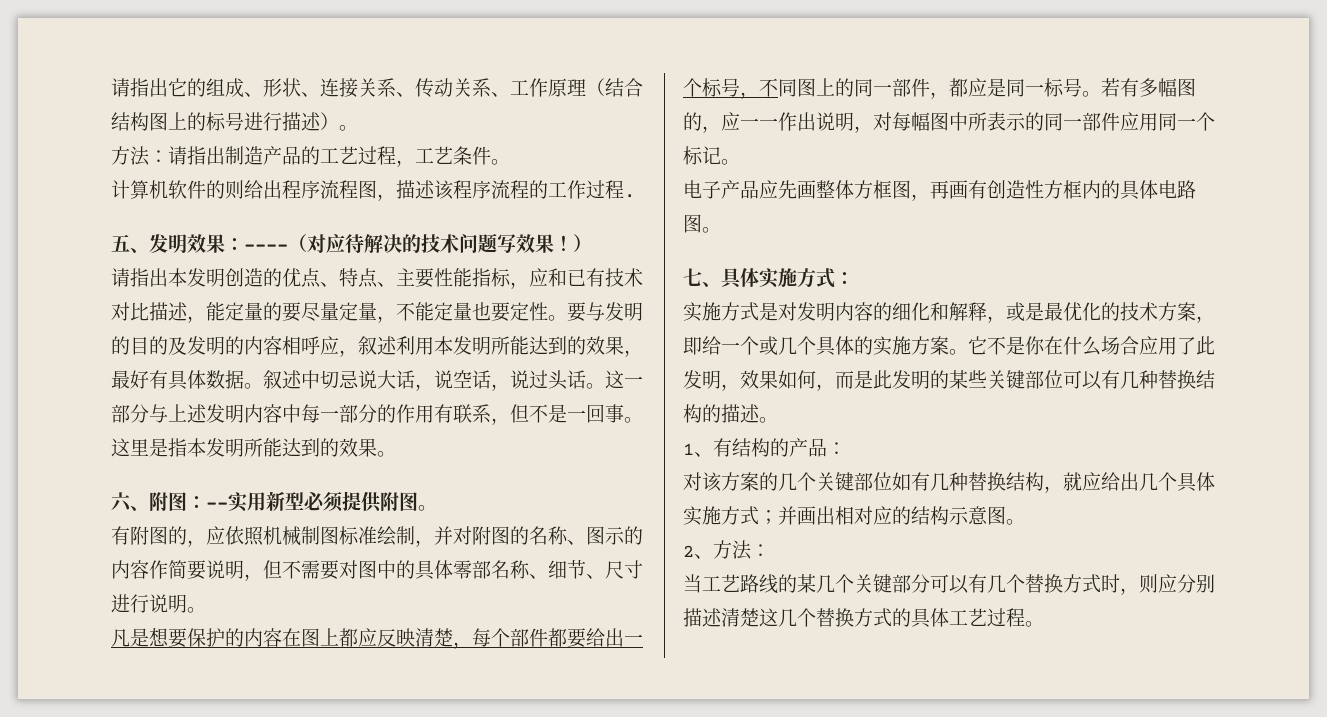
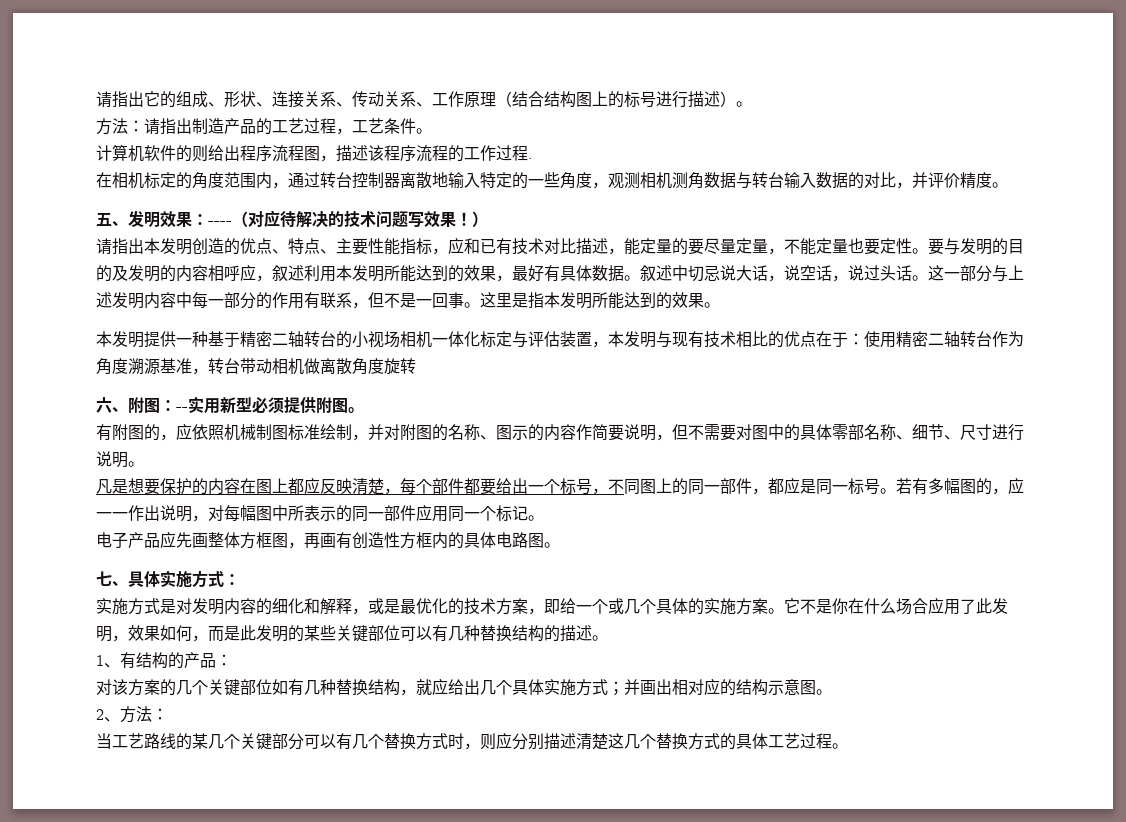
+ 在相机标定的角度范围内，通过转台控制器离散地输入特定的一些角度，观测相机测角数据与转台输入数据的对比，并评价精度。
+ 本发明提供一种基于精密二轴转台的小视场相机一体化标定与评估装置，本发明与现有技术相比的优点在于：使用精密二轴转台作为角度溯源基准，转台带动相机做离散角度旋转

